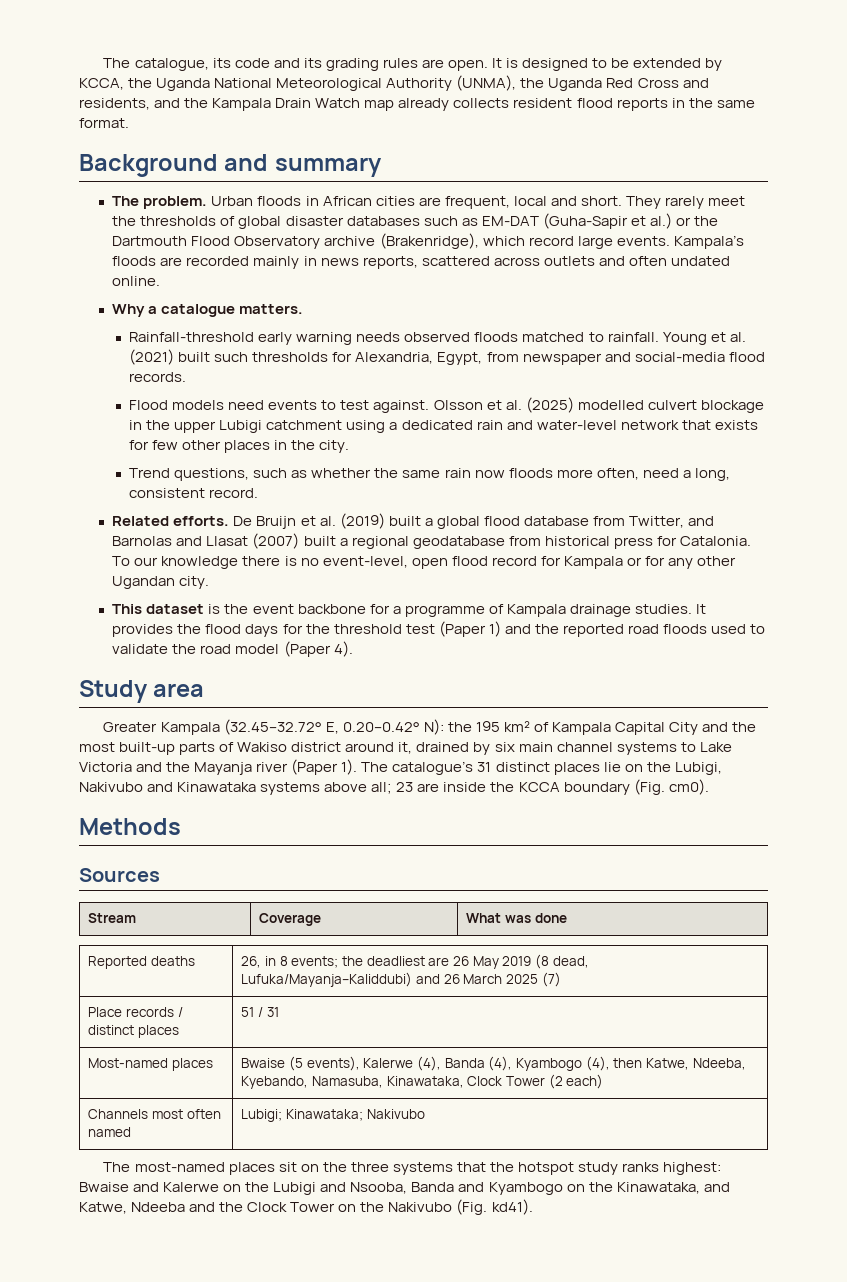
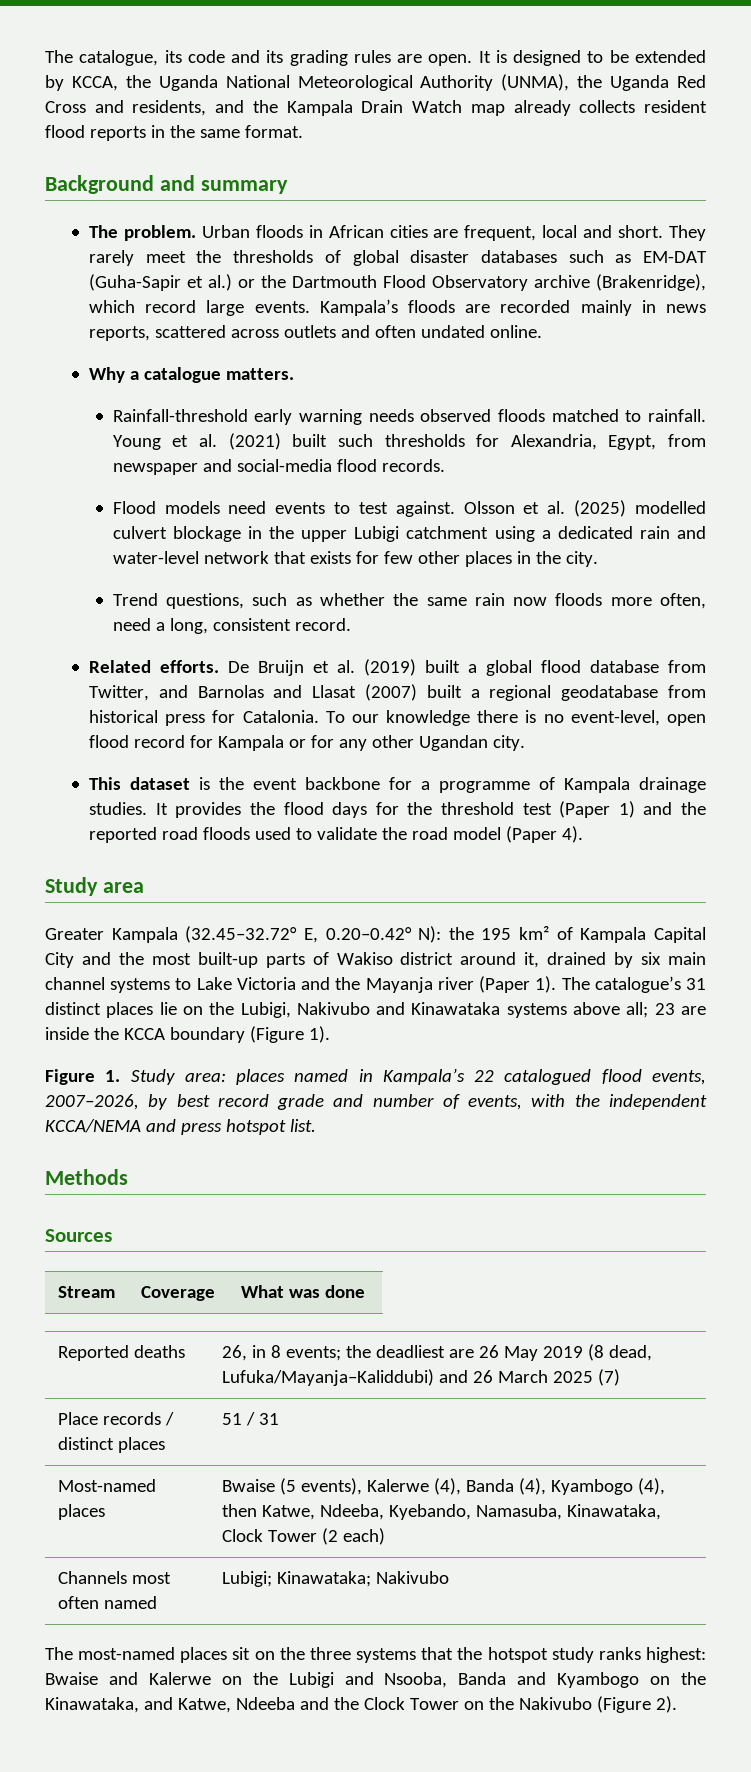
- The catalogue’s 31 distinct places lie on the Lubigi, Nakivubo and Kinawataka systems above all; 23 are inside the KCCA boundary (Fig. cm0).
+ The catalogue’s 31 distinct places lie on the Lubigi, Nakivubo and Kinawataka systems above all; 23 are inside the KCCA boundary (Figure 1).
+ Figure 1. Study area: places named in Kampala’s 22 catalogued flood events, 2007–2026, by best record grade and number of events, with the independent KCCA/NEMA and press hotspot list.
- The most-named places sit on the three systems that the hotspot study ranks highest: Bwaise and Kalerwe on the Lubigi and Nsooba, Banda and Kyambogo on the Kinawataka, and Katwe, Ndeeba and the Clock Tower on the Nakivubo (Fig. kd41).
+ The most-named places sit on the three systems that the hotspot study ranks highest: Bwaise and Kalerwe on the Lubigi and Nsooba, Banda and Kyambogo on the Kinawataka, and Katwe, Ndeeba and the Clock Tower on the Nakivubo (Figure 2).

